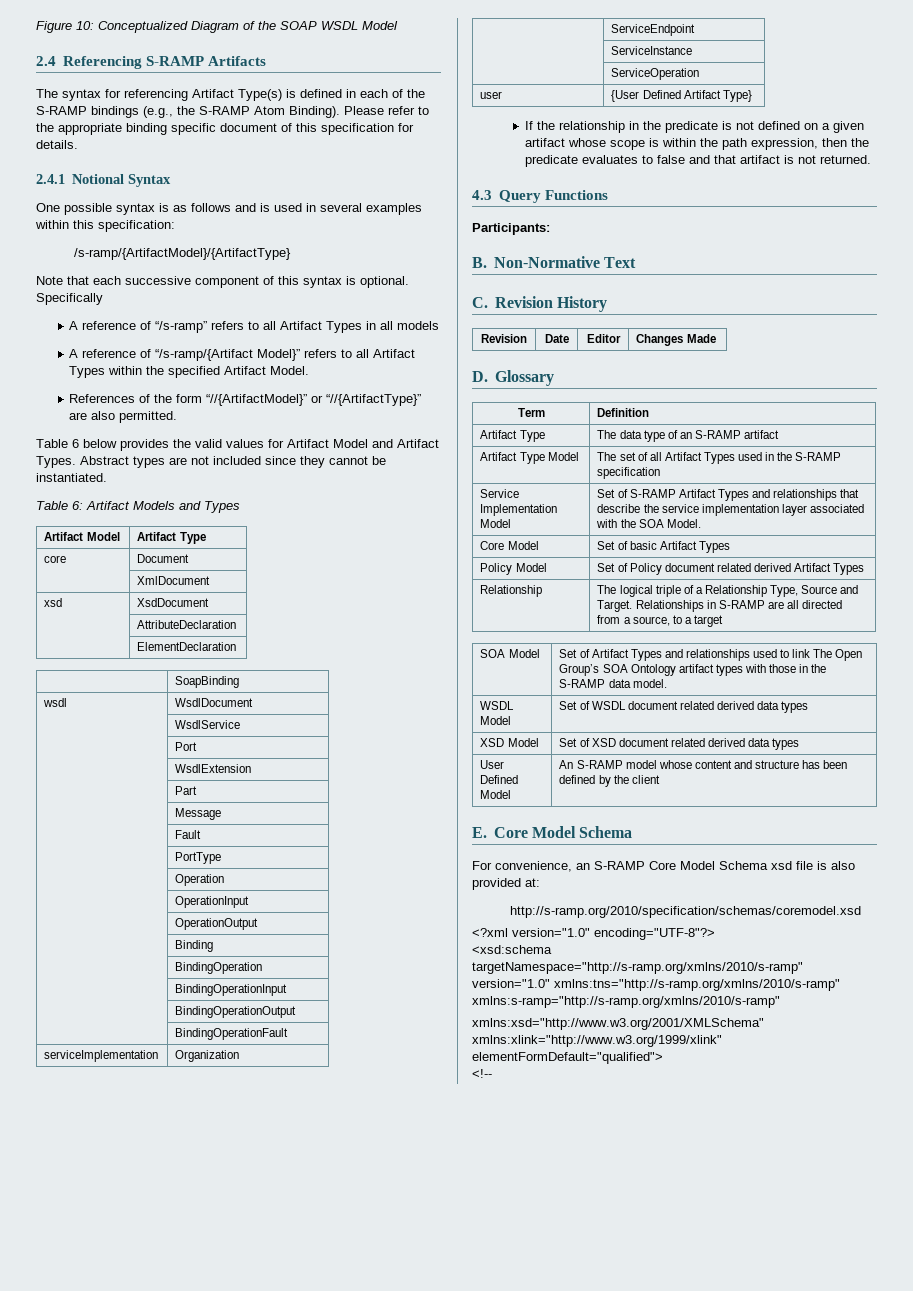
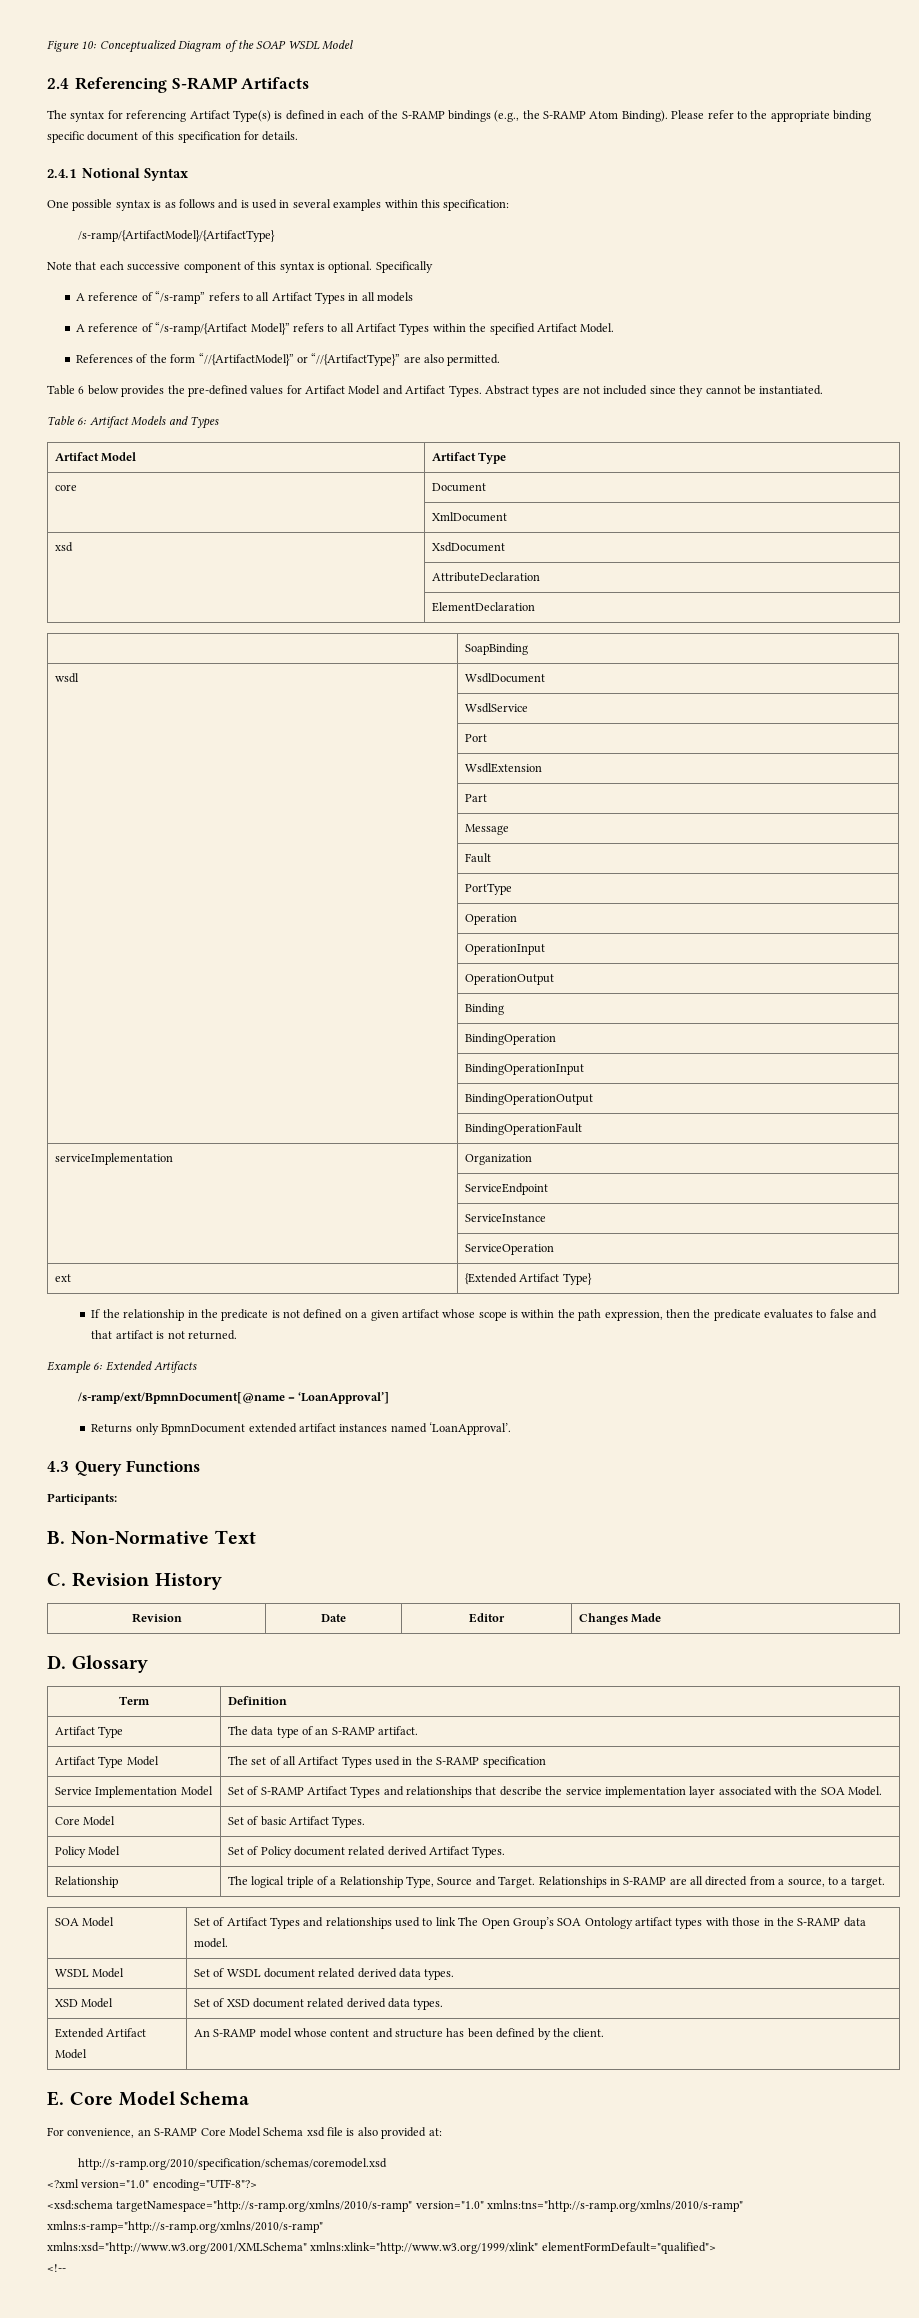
- Table 6 below provides the valid values for Artifact Model and Artifact Types.
+ Table 6 below provides the pre-defined values for Artifact Model and Artifact Types.
- user | {User Defined Artifact Type}
+ ext | {Extended Artifact Type}
+ Example 6: Extended Artifacts
+ /s-ramp/ext/BpmnDocument[@name = ‘LoanApproval’]
+ Returns only BpmnDocument extended artifact instances named ‘LoanApproval’.
- Artifact Type | The data type of an S-RAMP artifact
+ Artifact Type | The data type of an S-RAMP artifact.
- Core Model | Set of basic Artifact Types
+ Core Model | Set of basic Artifact Types.
- Policy Model | Set of Policy document related derived Artifact Types
+ Policy Model | Set of Policy document related derived Artifact Types.
- Relationship | The logical triple of a Relationship Type, Source and Target. Relationships in S-RAMP are all directed from a source, to a target
+ Relationship | The logical triple of a Relationship Type, Source and Target. Relationships in S-RAMP are all directed from a source, to a target.
- WSDL Model | Set of WSDL document related derived data types
+ WSDL Model | Set of WSDL document related derived data types.
- XSD Model | Set of XSD document related derived data types
- User Defined Model | An S-RAMP model whose content and structure has been defined by the client
+ XSD Model | Set of XSD document related derived data types.
+ Extended Artifact Model | An S-RAMP model whose content and structure has been defined by the client.

